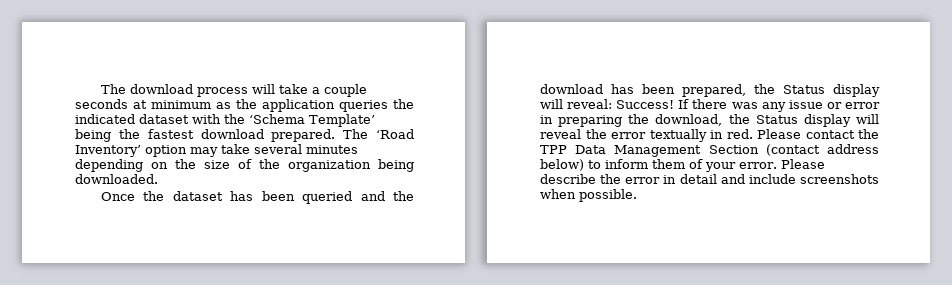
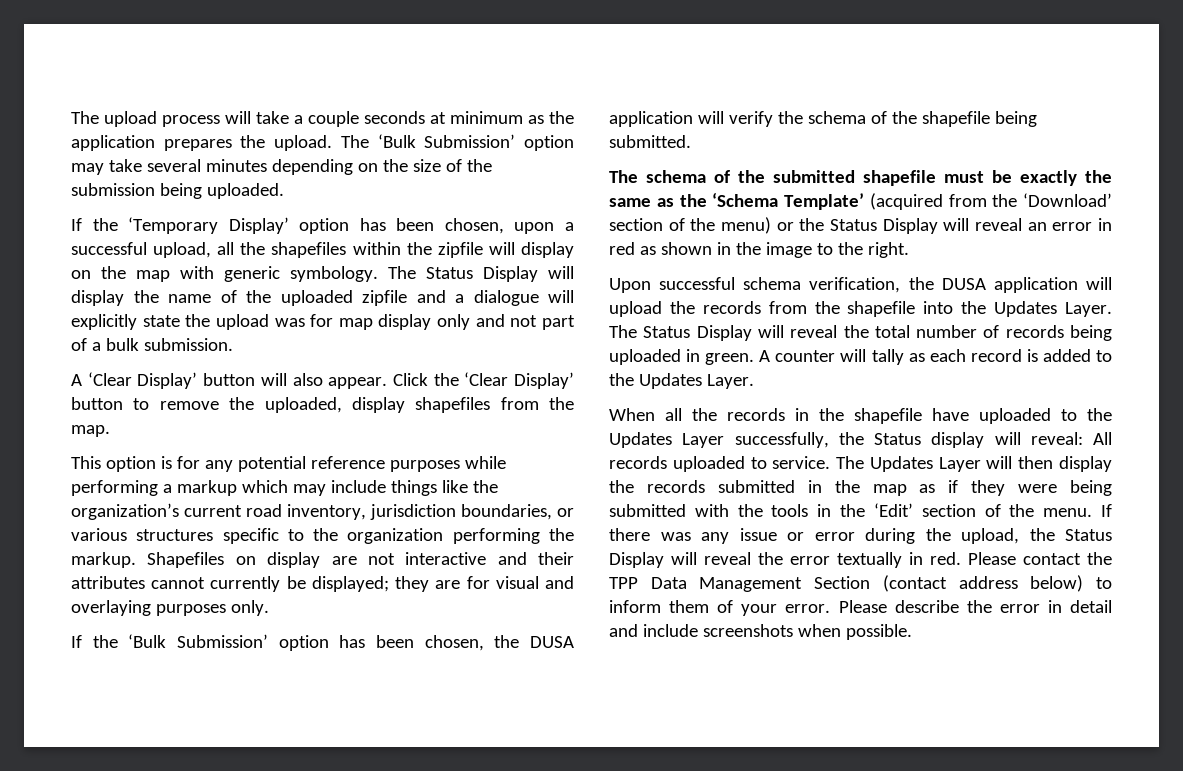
- The download process will take a couple seconds at minimum as the application queries the indicated dataset with the ‘Schema Template’ being the fastest download prepared. The ‘Road Inventory’ option may take several minutes depending on the size of the organization being downloaded.
- Once the dataset has been queried and the download has been prepared, the Status display will reveal: Success!
+ The upload process will take a couple seconds at minimum as the application prepares the upload. The ‘Bulk Submission’ option may take several minutes depending on the size of the submission being uploaded.
+ If the ‘Temporary Display’ option has been chosen, upon a successful upload, all the shapefiles within the zipfile will display on the map with generic symbology. The Status Display will display the name of the uploaded zipfile and a dialogue will explicitly state the upload was for map display only and not part of a bulk submission.
+ A ‘Clear Display’ button will also appear. Click the ‘Clear Display’ button to remove the uploaded, display shapefiles from the map.
+ This option is for any potential reference purposes while performing a markup which may include things like the organization’s current road inventory, jurisdiction boundaries, or various structures specific to the organization performing the markup. Shapefiles on display are not interactive and their attributes cannot currently be displayed; they are for visual and overlaying purposes only.
+ If the ‘Bulk Submission’ option has been chosen, the DUSA application will verify the schema of the shapefile being submitted.
+ The schema of the submitted shapefile must be exactly the same as the ‘Schema Template’ (acquired from the ‘Download’ section of the menu) or the Status Display will reveal an error in red as shown in the image to the right.
+ Upon successful schema verification, the DUSA application will upload the records from the shapefile into the Updates Layer. The Status Display will reveal the total number of records being uploaded in green. A counter will tally as each record is added to the Updates Layer.
+ When all the records in the shapefile have uploaded to the Updates Layer successfully, the Status display will reveal: All records uploaded to service. The Updates Layer will then display the records submitted in the map as if they were being submitted with the tools in the ‘Edit’ section of the menu.
- If there was any issue or error in preparing the download, the Status display will reveal the error textually in red.
+ If there was any issue or error during the upload, the Status Display will reveal the error textually in red.

